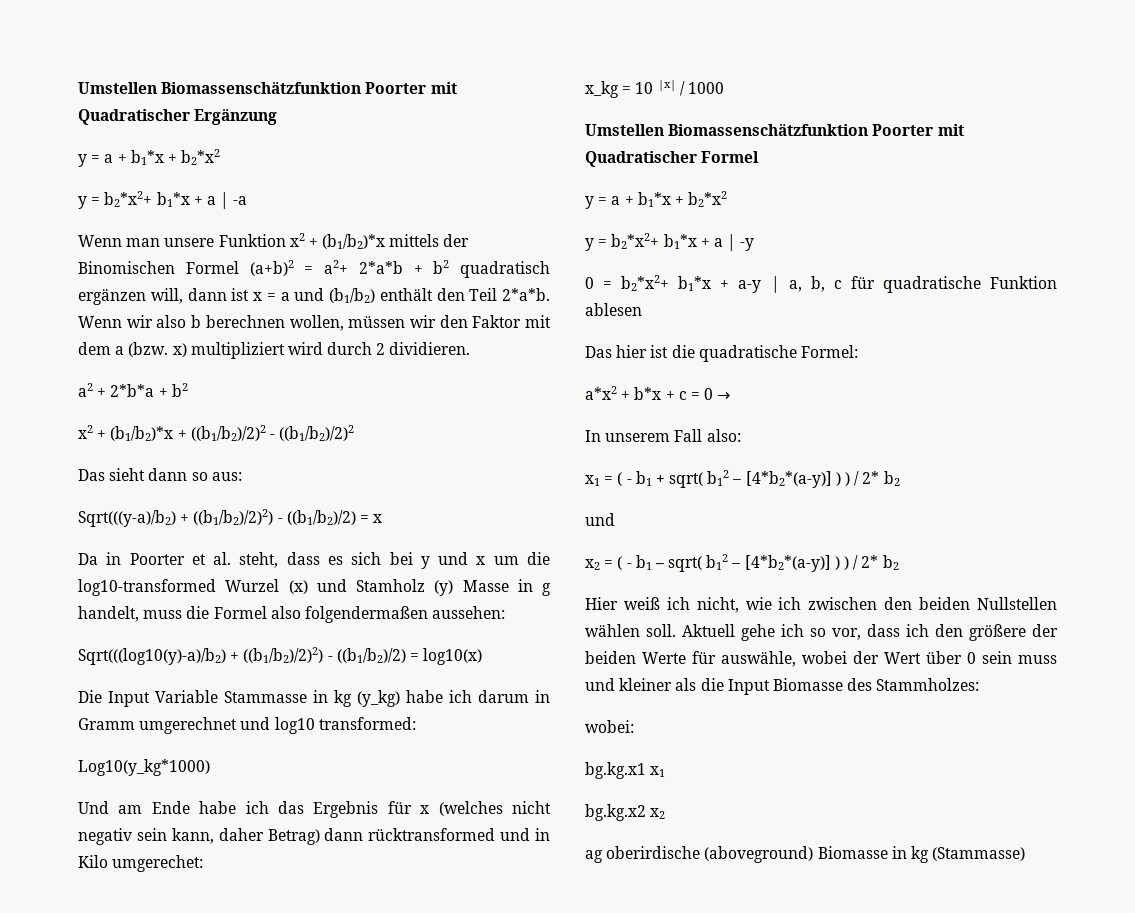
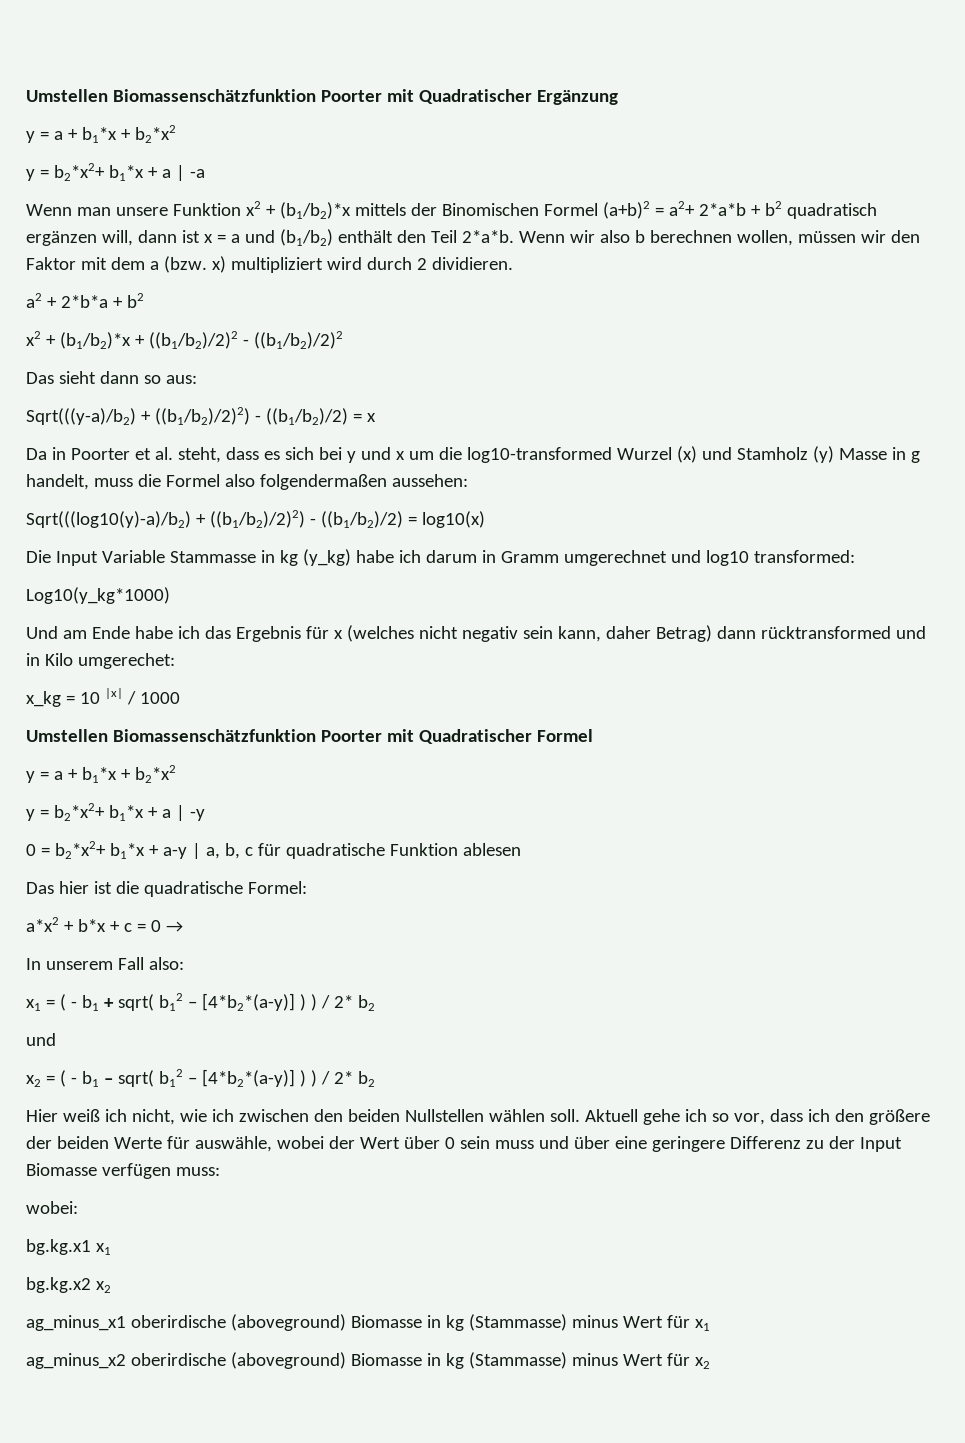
- Aktuell gehe ich so vor, dass ich den größere der beiden Werte für auswähle, wobei der Wert über 0 sein muss und kleiner als die Input Biomasse des Stammholzes:
+ Aktuell gehe ich so vor, dass ich den größere der beiden Werte für auswähle, wobei der Wert über 0 sein muss und über eine geringere Differenz zu der Input Biomasse verfügen muss:
- ag oberirdische (aboveground) Biomasse in kg (Stammasse)
+ ag_minus_x1 oberirdische (aboveground) Biomasse in kg (Stammasse) minus Wert für x1
+ ag_minus_x2 oberirdische (aboveground) Biomasse in kg (Stammasse) minus Wert für x2

